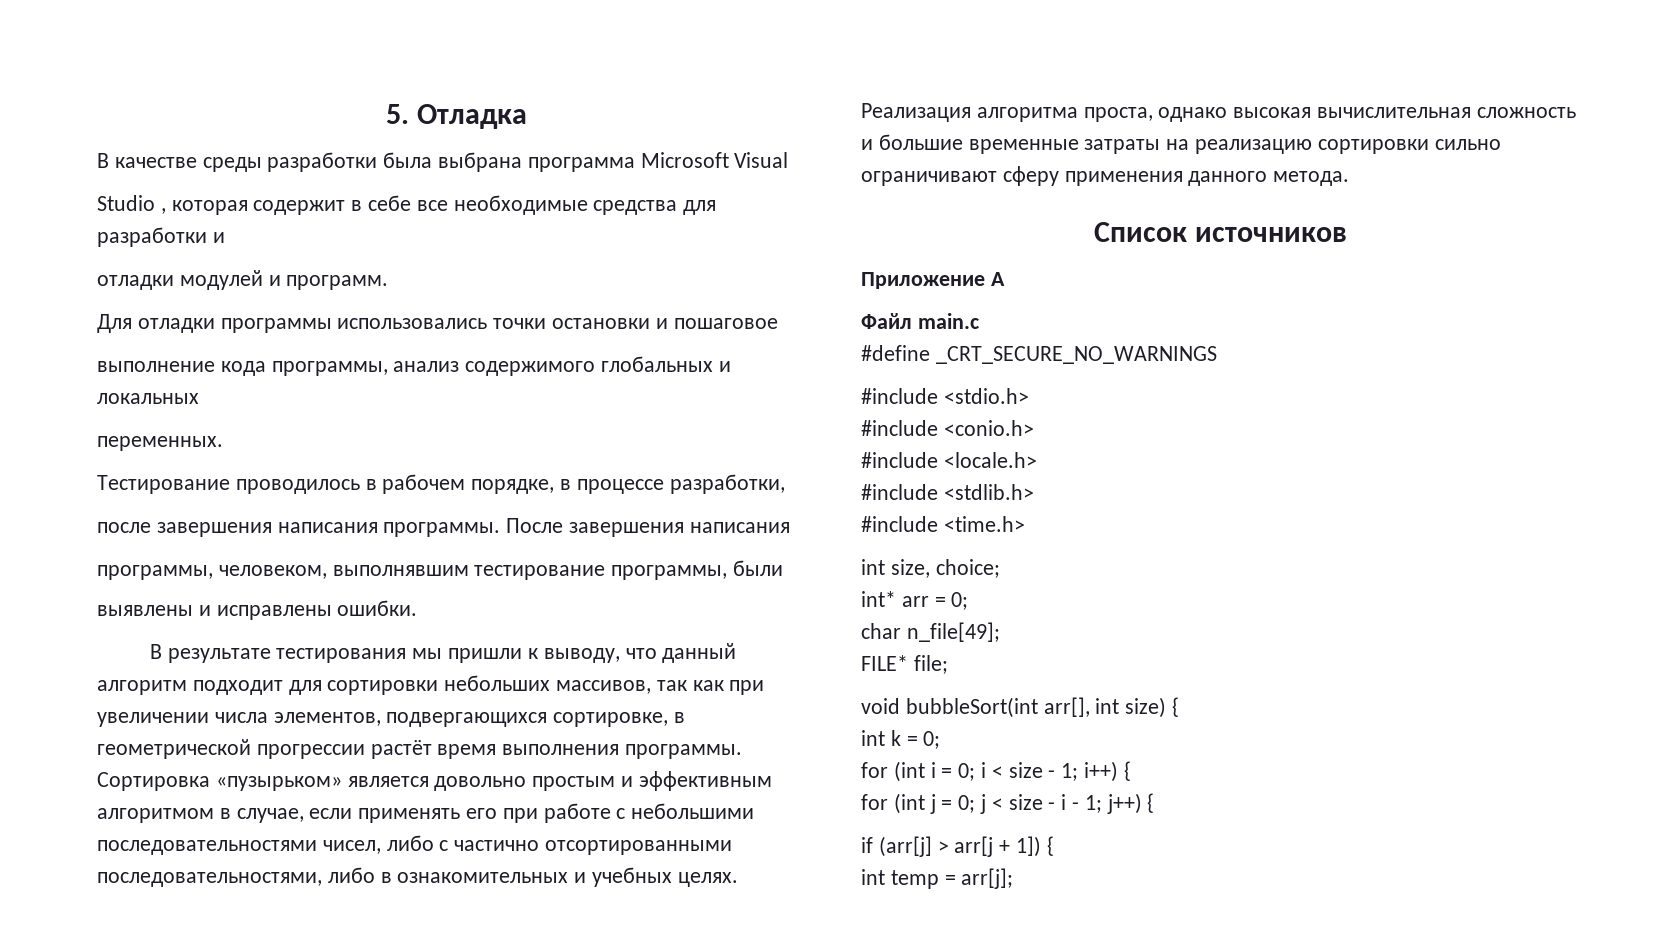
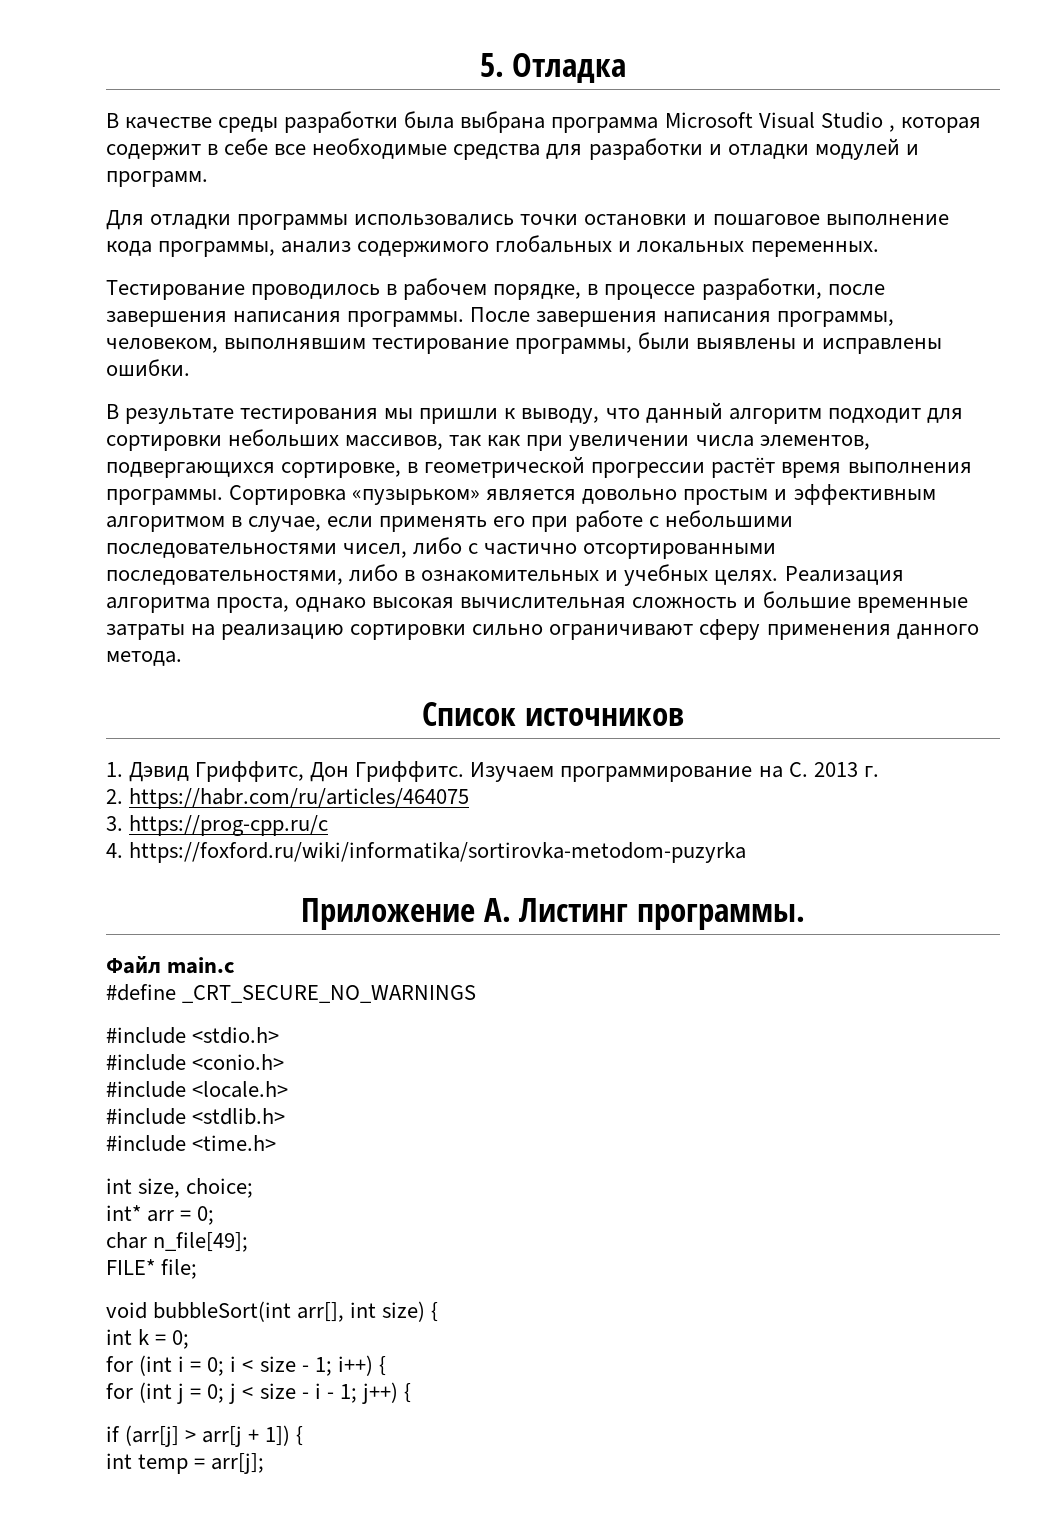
- В качестве среды разработки была выбрана программа Microsoft Visual
- Studio , которая содержит в себе все необходимые средства для разработки и
- отладки модулей и программ.
+ В качестве среды разработки была выбрана программа Microsoft Visual Studio , которая содержит в себе все необходимые средства для разработки и отладки модулей и программ.
- Для отладки программы использовались точки остановки и пошаговое
- выполнение кода программы, анализ содержимого глобальных и локальных
- переменных.
+ Для отладки программы использовались точки остановки и пошаговое выполнение кода программы, анализ содержимого глобальных и локальных переменных.
- Тестирование проводилось в рабочем порядке, в процессе разработки,
- после завершения написания программы.
+ Тестирование проводилось в рабочем порядке, в процессе разработки, после завершения написания программы.
- После завершения написания
- программы, человеком, выполнявшим тестирование программы, были
- выявлены и исправлены ошибки.
+ После завершения написания программы, человеком, выполнявшим тестирование программы, были выявлены и исправлены ошибки.
- Приложение А
+ 1. Дэвид Гриффитс, Дон Гриффитс. Изучаем программирование на С. 2013 г.
+ 2. https://habr.com/ru/articles/464075
+ 3. https://prog-cpp.ru/c
+ 4. https://foxford.ru/wiki/informatika/sortirovka-metodom-puzyrka
+ Приложение А. Листинг программы.

